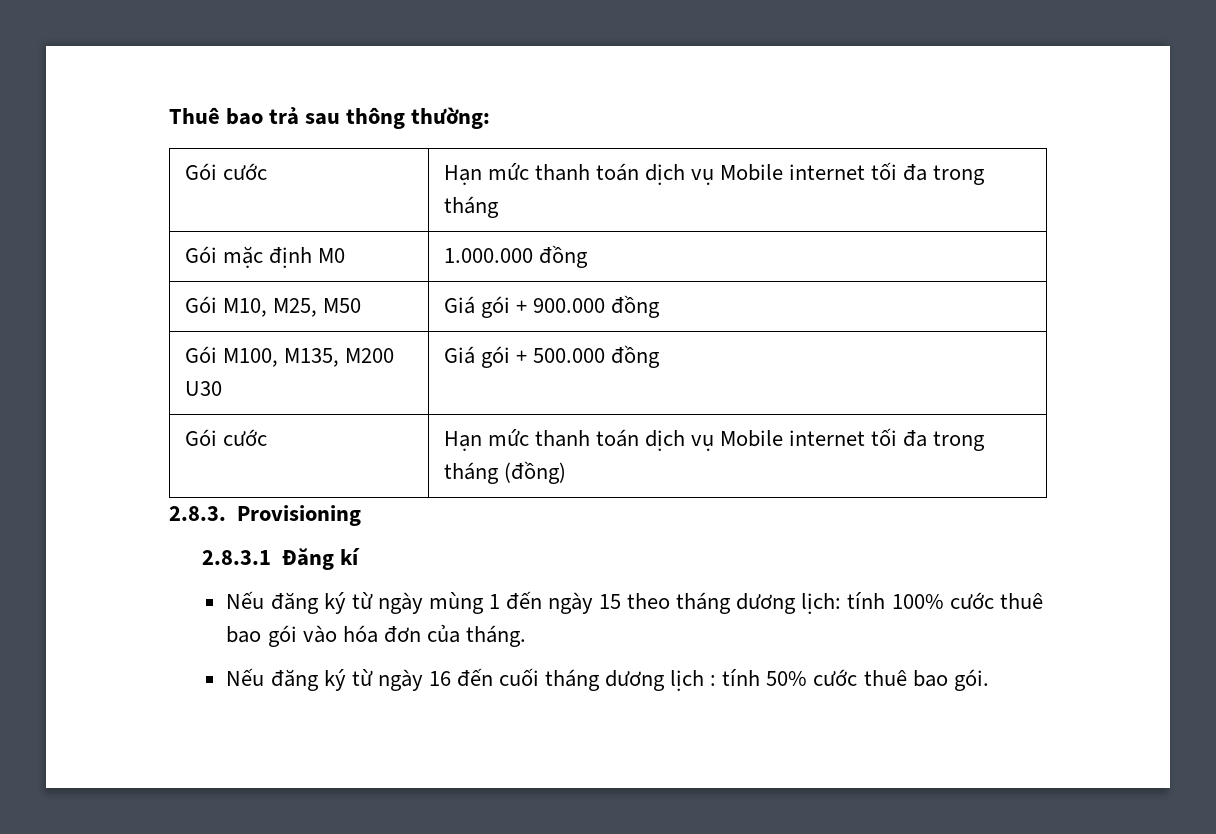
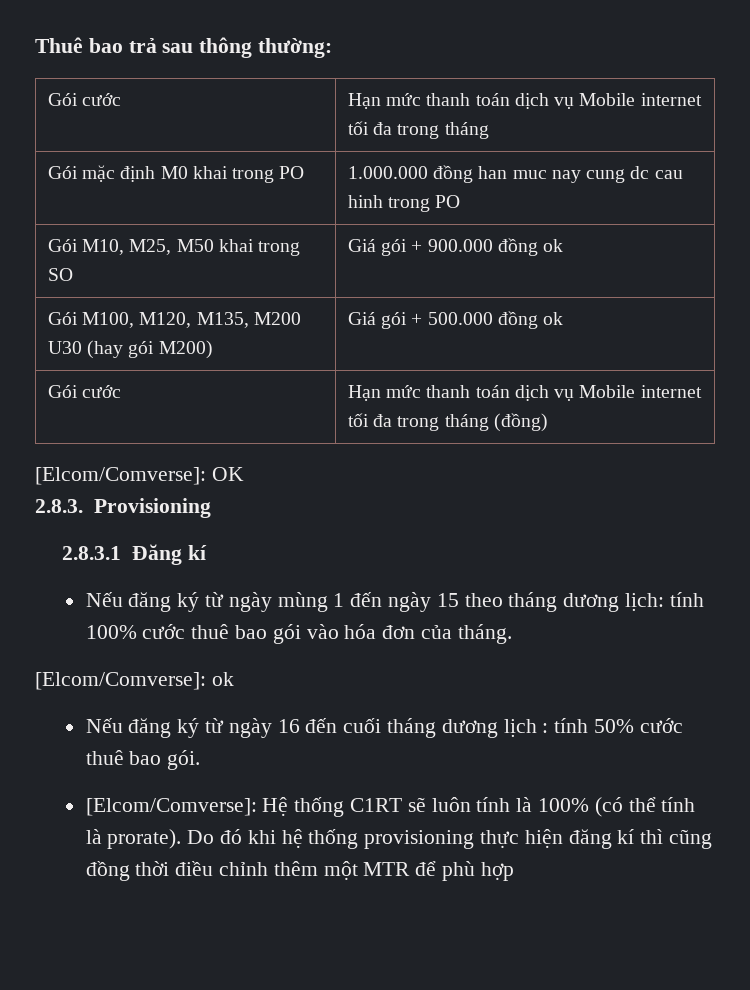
- Gói mặc định M0 | 1.000.000 đồng
+ Gói mặc định M0 khai trong PO | 1.000.000 đồng han muc nay cung dc cau hinh trong PO
- Gói M10, M25, M50 | Giá gói + 900.000 đồng
+ Gói M10, M25, M50 khai trong SO | Giá gói + 900.000 đồng ok
- Gói M100, M135, M200 U30 | Giá gói + 500.000 đồng
+ Gói M100, M120, M135, M200 U30 (hay gói M200) | Giá gói + 500.000 đồng ok
+ [Elcom/Comverse]: OK
+ [Elcom/Comverse]: ok
+ [Elcom/Comverse]: Hệ thống C1RT sẽ luôn tính là 100% (có thể tính là prorate). Do đó khi hệ thống provisioning thực hiện đăng kí thì cũng đồng thời điều chỉnh thêm một MTR để phù hợp

